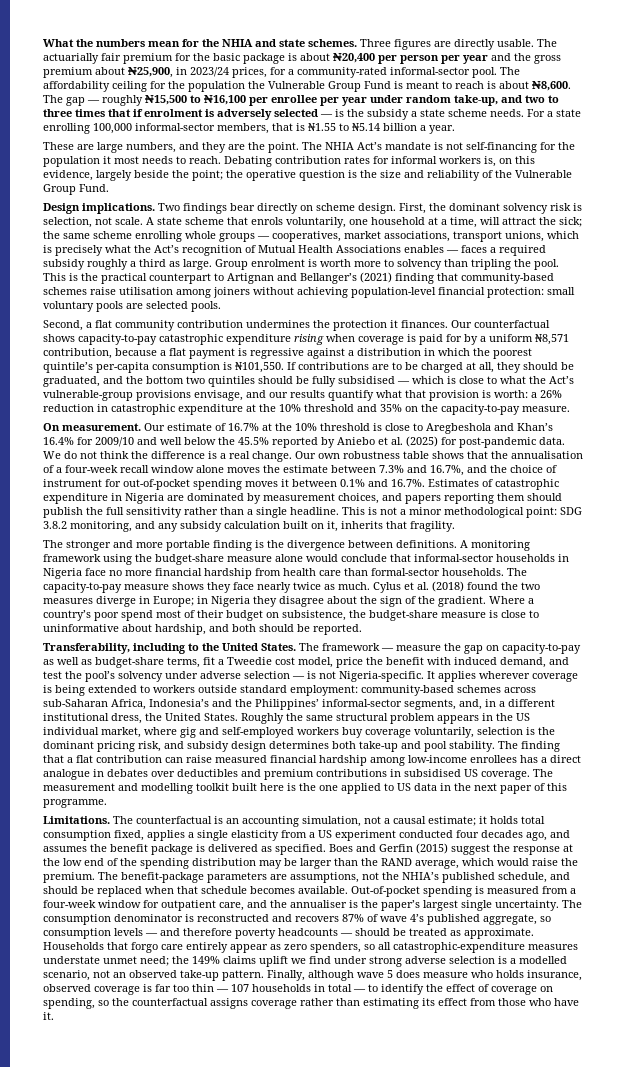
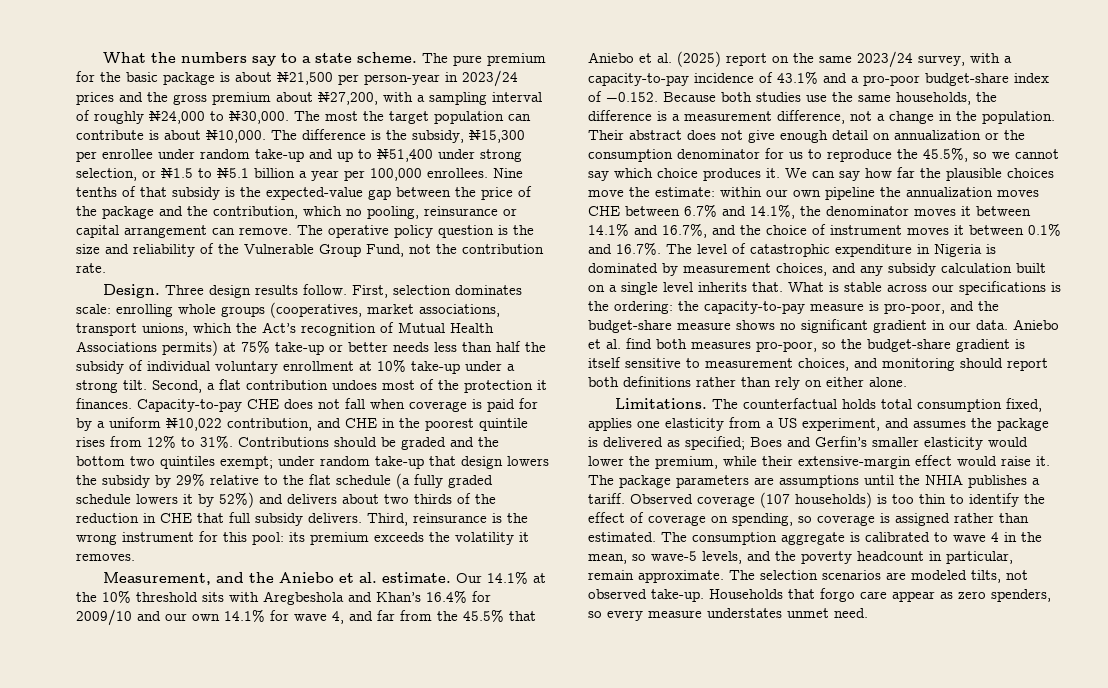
- What the numbers mean for the NHIA and state schemes. Three figures are directly usable. The actuarially fair premium for the basic package is about ₦20,400 per person per year and the gross premium about ₦25,900, in 2023/24 prices, for a community-rated informal-sector pool. The affordability ceiling for the population the Vulnerable Group Fund is meant to reach is about ₦8,600. The gap — roughly ₦15,500 to ₦16,100 per enrollee per year under random take-up, and two to three times that if enrolment is adversely selected — is the subsidy a state scheme needs. For a state enrolling 100,000 informal-sector members, that is ₦1.55 to ₦5.14 billion a year.
- These are large numbers, and they are the point. The NHIA Act’s mandate is not self-financing for the population it most needs to reach. Debating contribution rates for informal workers is, on this evidence, largely beside the point; the operative question is the size and reliability of the Vulnerable Group Fund.
- Design implications. Two findings bear directly on scheme design. First, the dominant solvency risk is selection, not scale. A state scheme that enrols voluntarily, one household at a time, will attract the sick; the same scheme enrolling whole groups — cooperatives, market associations, transport unions, which is precisely what the Act’s recognition of Mutual Health Associations enables — faces a required subsidy roughly a third as large. Group enrolment is worth more to solvency than tripling the pool. This is the practical counterpart to Artignan and Bellanger’s (2021) finding that community-based schemes raise utilisation among joiners without achieving population-level financial protection: small voluntary pools are selected pools.
- Second, a flat community contribution undermines the protection it finances. Our counterfactual shows capacity-to-pay catastrophic expenditure rising when coverage is paid for by a uniform ₦8,571 contribution, because a flat payment is regressive against a distribution in which the poorest quintile’s per-capita consumption is ₦101,550. If contributions are to be charged at all, they should be graduated, and the bottom two quintiles should be fully subsidised — which is close to what the Act’s vulnerable-group provisions envisage, and our results quantify what that provision is worth: a 26% reduction in catastrophic expenditure at the 10% threshold and 35% on the capacity-to-pay measure.
- On measurement. Our estimate of 16.7% at the 10% threshold is close to Aregbeshola and Khan’s 16.4% for 2009/10 and well below the 45.5% reported by Aniebo et al. (2025) for post-pandemic data. We do not think the difference is a real change. Our own robustness table shows that the annualisation of a four-week recall window alone moves the estimate between 7.3% and 16.7%, and the choice of instrument for out-of-pocket spending moves it between 0.1% and 16.7%. Estimates of catastrophic expenditure in Nigeria are dominated by measurement choices, and papers reporting them should publish the full sensitivity rather than a single headline. This is not a minor methodological point: SDG 3.8.2 monitoring, and any subsidy calculation built on it, inherits that fragility.
- The stronger and more portable finding is the divergence between definitions. A monitoring framework using the budget-share measure alone would conclude that informal-sector households in Nigeria face no more financial hardship from health care than formal-sector households. The capacity-to-pay measure shows they face nearly twice as much. Cylus et al. (2018) found the two measures diverge in Europe; in Nigeria they disagree about the sign of the gradient. Where a country’s poor spend most of their budget on subsistence, the budget-share measure is close to uninformative about hardship, and both should be reported.
- Transferability, including to the United States. The framework — measure the gap on capacity-to-pay as well as budget-share terms, fit a Tweedie cost model, price the benefit with induced demand, and test the pool’s solvency under adverse selection — is not Nigeria-specific. It applies wherever coverage is being extended to workers outside standard employment: community-based schemes across sub-Saharan Africa, Indonesia’s and the Philippines’ informal-sector segments, and, in a different institutional dress, the United States. Roughly the same structural problem appears in the US individual market, where gig and self-employed workers buy coverage voluntarily, selection is the dominant pricing risk, and subsidy design determines both take-up and pool stability. The finding that a flat contribution can raise measured financial hardship among low-income enrollees has a direct analogue in debates over deductibles and premium contributions in subsidised US coverage. The measurement and modelling toolkit built here is the one applied to US data in the next paper of this programme.
- Limitations. The counterfactual is an accounting simulation, not a causal estimate; it holds total consumption fixed, applies a single elasticity from a US experiment conducted four decades ago, and assumes the benefit package is delivered as specified.
+ What the numbers say to a state scheme. The pure premium for the basic package is about ₦21,500 per person-year in 2023/24 prices and the gross premium about ₦27,200, with a sampling interval of roughly ₦24,000 to ₦30,000. The most the target population can contribute is about ₦10,000. The difference is the subsidy, ₦15,300 per enrollee under random take-up and up to ₦51,400 under strong selection, or ₦1.5 to ₦5.1 billion a year per 100,000 enrollees. Nine tenths of that subsidy is the expected-value gap between the price of the package and the contribution, which no pooling, reinsurance or capital arrangement can remove. The operative policy question is the size and reliability of the Vulnerable Group Fund, not the contribution rate.
+ Design. Three design results follow. First, selection dominates scale: enrolling whole groups (cooperatives, market associations, transport unions, which the Act’s recognition of Mutual Health Associations permits) at 75% take-up or better needs less than half the subsidy of individual voluntary enrollment at 10% take-up under a strong tilt. Second, a flat contribution undoes most of the protection it finances. Capacity-to-pay CHE does not fall when coverage is paid for by a uniform ₦10,022 contribution, and CHE in the poorest quintile rises from 12% to 31%. Contributions should be graded and the bottom two quintiles exempt; under random take-up that design lowers the subsidy by 29% relative to the flat schedule (a fully graded schedule lowers it by 52%) and delivers about two thirds of the reduction in CHE that full subsidy delivers. Third, reinsurance is the wrong instrument for this pool: its premium exceeds the volatility it removes.
+ Measurement, and the Aniebo et al. estimate. Our 14.1% at the 10% threshold sits with Aregbeshola and Khan’s 16.4% for 2009/10 and our own 14.1% for wave 4, and far from the 45.5% that Aniebo et al. (2025) report on the same 2023/24 survey, with a capacity-to-pay incidence of 43.1% and a pro-poor budget-share index of −0.152. Because both studies use the same households, the difference is a measurement difference, not a change in the population. Their abstract does not give enough detail on annualization or the consumption denominator for us to reproduce the 45.5%, so we cannot say which choice produces it. We can say how far the plausible choices move the estimate: within our own pipeline the annualization moves CHE between 6.7% and 14.1%, the denominator moves it between 14.1% and 16.7%, and the choice of instrument moves it between 0.1% and 16.7%. The level of catastrophic expenditure in Nigeria is dominated by measurement choices, and any subsidy calculation built on a single level inherits that. What is stable across our specifications is the ordering: the capacity-to-pay measure is pro-poor, and the budget-share measure shows no significant gradient in our data. Aniebo et al. find both measures pro-poor, so the budget-share gradient is itself sensitive to measurement choices, and monitoring should report both definitions rather than rely on either alone.
+ Limitations. The counterfactual holds total consumption fixed, applies one elasticity from a US experiment, and assumes the package is delivered as specified;
- Boes and Gerfin (2015) suggest the response at the low end of the spending distribution may be larger than the RAND average, which would raise the premium. The benefit-package parameters are assumptions, not the NHIA’s published schedule, and should be replaced when that schedule becomes available. Out-of-pocket spending is measured from a four-week window for outpatient care, and the annualiser is the paper’s largest single uncertainty. The consumption denominator is reconstructed and recovers 87% of wave 4’s published aggregate, so consumption levels — and therefore poverty headcounts — should be treated as approximate. Households that forgo care entirely appear as zero spenders, so all catastrophic-expenditure measures understate unmet need; the 149% claims uplift we find under strong adverse selection is a modelled scenario, not an observed take-up pattern. Finally, although wave 5 does measure who holds insurance, observed coverage is far too thin — 107 households in total — to identify the effect of coverage on spending, so the counterfactual assigns coverage rather than estimating its effect from those who have it.
+ Boes and Gerfin’s smaller elasticity would lower the premium, while their extensive-margin effect would raise it. The package parameters are assumptions until the NHIA publishes a tariff. Observed coverage (107 households) is too thin to identify the effect of coverage on spending, so coverage is assigned rather than estimated. The consumption aggregate is calibrated to wave 4 in the mean, so wave-5 levels, and the poverty headcount in particular, remain approximate. The selection scenarios are modeled tilts, not observed take-up. Households that forgo care appear as zero spenders, so every measure understates unmet need.

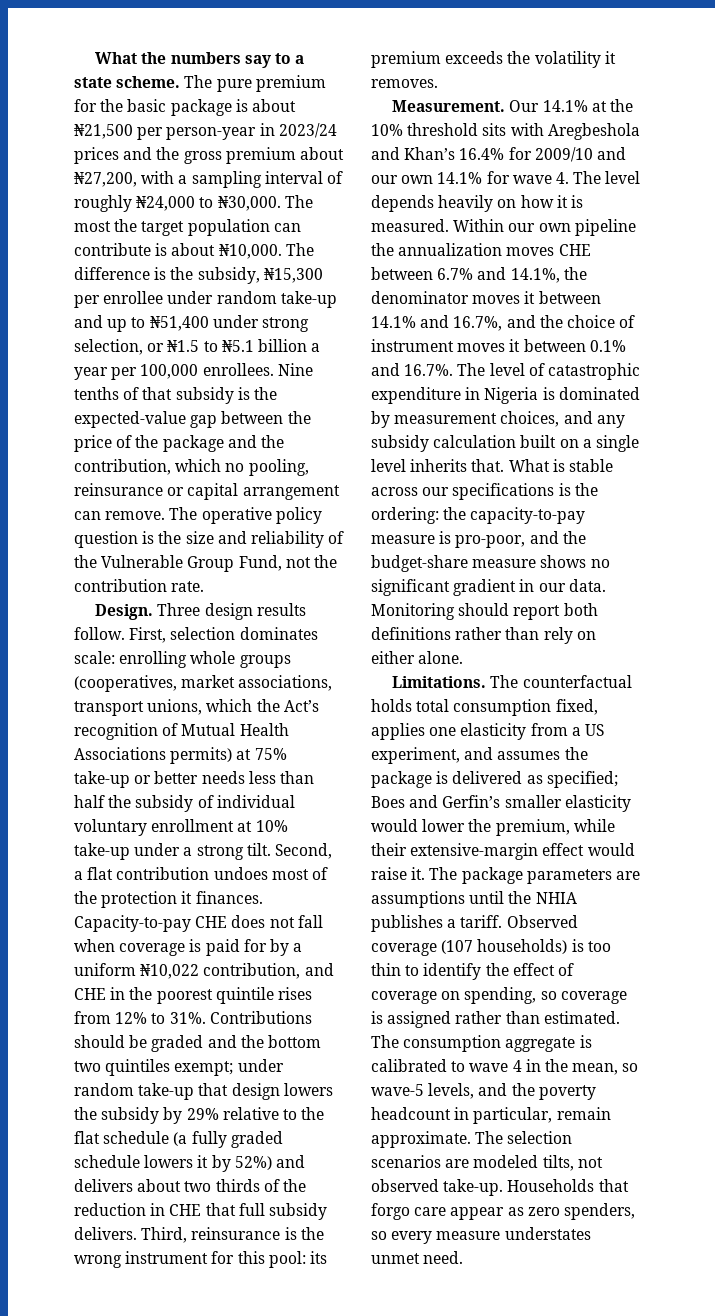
- Measurement, and the Aniebo et al. estimate.
+ Measurement.
- Our 14.1% at the 10% threshold sits with Aregbeshola and Khan’s 16.4% for 2009/10 and our own 14.1% for wave 4, and far from the 45.5% that Aniebo et al. (2025) report on the same 2023/24 survey, with a capacity-to-pay incidence of 43.1% and a pro-poor budget-share index of −0.152. Because both studies use the same households, the difference is a measurement difference, not a change in the population. Their abstract does not give enough detail on annualization or the consumption denominator for us to reproduce the 45.5%, so we cannot say which choice produces it. We can say how far the plausible choices move the estimate: within our own pipeline the annualization moves CHE between 6.7% and 14.1%, the denominator moves it between 14.1% and 16.7%, and the choice of instrument moves it between 0.1% and 16.7%. The level of catastrophic expenditure in Nigeria is dominated by measurement choices, and any subsidy calculation built on a single level inherits that.
+ Our 14.1% at the 10% threshold sits with Aregbeshola and Khan’s 16.4% for 2009/10 and our own 14.1% for wave 4. The level depends heavily on how it is measured. Within our own pipeline the annualization moves CHE between 6.7% and 14.1%, the denominator moves it between 14.1% and 16.7%, and the choice of instrument moves it between 0.1% and 16.7%. The level of catastrophic expenditure in Nigeria is dominated by measurement choices, and any subsidy calculation built on a single level inherits that.
- Aniebo et al. find both measures pro-poor, so the budget-share gradient is itself sensitive to measurement choices, and monitoring should report both definitions rather than rely on either alone.
+ Monitoring should report both definitions rather than rely on either alone.

